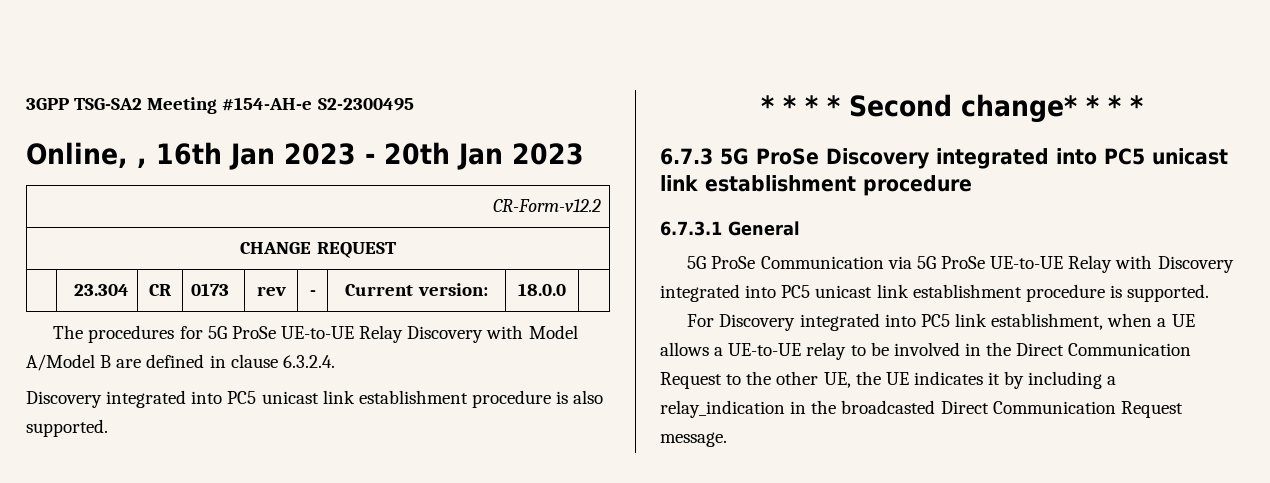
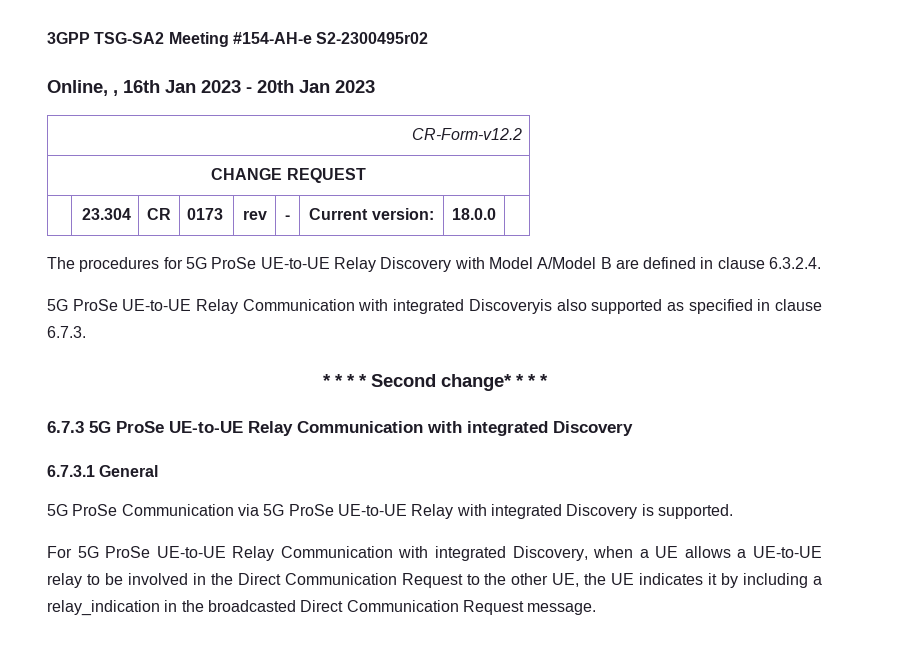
- 3GPP TSG-SA2 Meeting #154-AH-e S2-2300495
+ 3GPP TSG-SA2 Meeting #154-AH-e S2-2300495r02
- Discovery integrated into PC5 unicast link establishment procedure is also supported.
+ 5G ProSe UE-to-UE Relay Communication with integrated Discoveryis also supported as specified in clause 6.7.3.
- 6.7.3 5G ProSe Discovery integrated into PC5 unicast link establishment procedure
+ 6.7.3 5G ProSe UE-to-UE Relay Communication with integrated Discovery
- 5G ProSe Communication via 5G ProSe UE-to-UE Relay with Discovery integrated into PC5 unicast link establishment procedure is supported.
- For Discovery integrated into PC5 link establishment, when a UE allows a UE-to-UE relay to be involved in the Direct Communication Request to the other UE, the UE indicates it by including a relay_indication in the broadcasted Direct Communication Request message.
+ 5G ProSe Communication via 5G ProSe UE-to-UE Relay with integrated Discovery is supported.
+ For 5G ProSe UE-to-UE Relay Communication with integrated Discovery, when a UE allows a UE-to-UE relay to be involved in the Direct Communication Request to the other UE, the UE indicates it by including a relay_indication in the broadcasted Direct Communication Request message.

